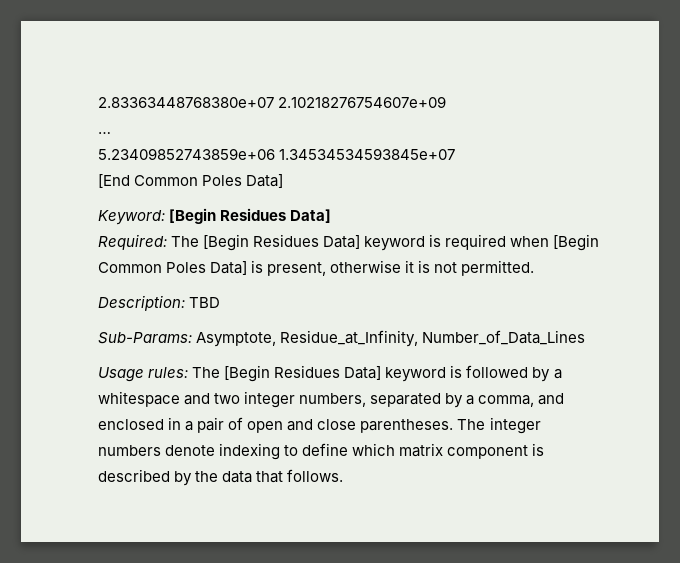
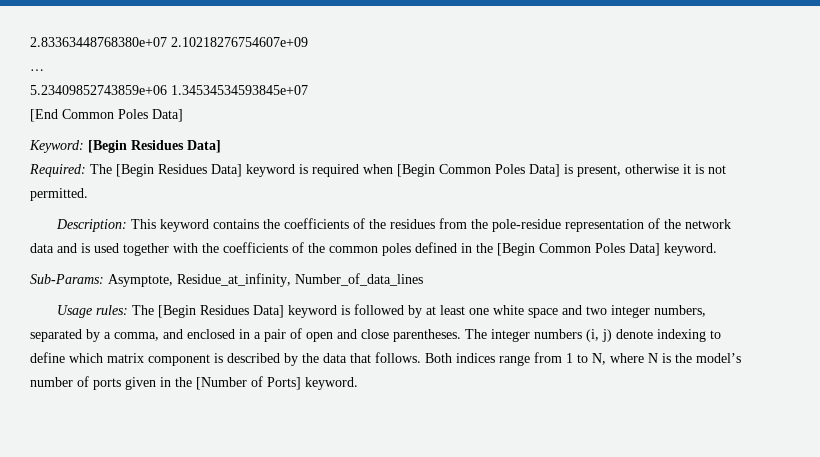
- Description: TBD
+ Description: This keyword contains the coefficients of the residues from the pole-residue representation of the network data and is used together with the coefficients of the common poles defined in the [Begin Common Poles Data] keyword.
- Sub-Params: Asymptote, Residue_at_Infinity, Number_of_Data_Lines
+ Sub-Params: Asymptote, Residue_at_infinity, Number_of_data_lines
- Usage rules: The [Begin Residues Data] keyword is followed by a whitespace and two integer numbers, separated by a comma, and enclosed in a pair of open and close parentheses.
+ Usage rules: The [Begin Residues Data] keyword is followed by at least one white space and two integer numbers, separated by a comma, and enclosed in a pair of open and close parentheses.
- The integer numbers denote indexing to define which matrix component is described by the data that follows.
+ The integer numbers (i, j) denote indexing to define which matrix component is described by the data that follows.
+ Both indices range from 1 to N, where N is the model’s number of ports given in the [Number of Ports] keyword.

